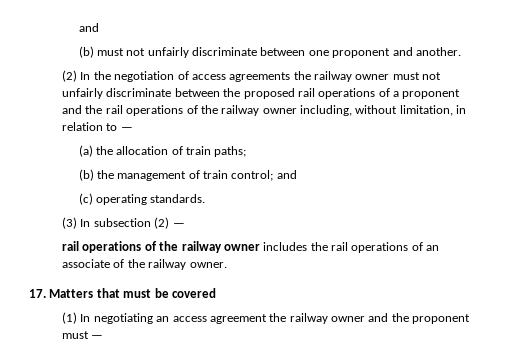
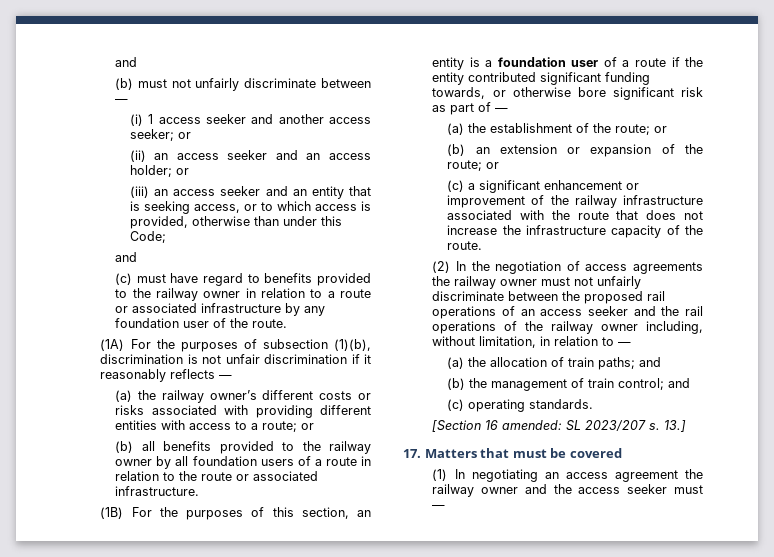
- (b) must not unfairly discriminate between one proponent and another.
+ (b) must not unfairly discriminate between —
+ (i) 1 access seeker and another access seeker; or
+ (ii) an access seeker and an access holder; or
+ (iii) an access seeker and an entity that is seeking access, or to which access is provided, otherwise than under this Code;
+ and
+ (c) must have regard to benefits provided to the railway owner in relation to a route or associated infrastructure by any foundation user of the route.
+ (1A) For the purposes of subsection (1)(b), discrimination is not unfair discrimination if it reasonably reflects —
+ (a) the railway owner’s different costs or risks associated with providing different entities with access to a route; or
+ (b) all benefits provided to the railway owner by all foundation users of a route in relation to the route or associated infrastructure.
+ (1B) For the purposes of this section, an entity is a foundation user of a route if the entity contributed significant funding towards, or otherwise bore significant risk as part of —
+ (a) the establishment of the route; or
+ (b) an extension or expansion of the route; or
+ (c) a significant enhancement or improvement of the railway infrastructure associated with the route that does not increase the infrastructure capacity of the route.
- (2) In the negotiation of access agreements the railway owner must not unfairly discriminate between the proposed rail operations of a proponent and the rail operations of the railway owner including, without limitation, in relation to —
+ (2) In the negotiation of access agreements the railway owner must not unfairly discriminate between the proposed rail operations of an access seeker and the rail operations of the railway owner including, without limitation, in relation to —
- (a) the allocation of train paths;
+ (a) the allocation of train paths; and
- (3) In subsection (2) —
- rail operations of the railway owner includes the rail operations of an associate of the railway owner.
+ [Section 16 amended: SL 2023/207 s. 13.]
- (1) In negotiating an access agreement the railway owner and the proponent must —
+ (1) In negotiating an access agreement the railway owner and the access seeker must —

